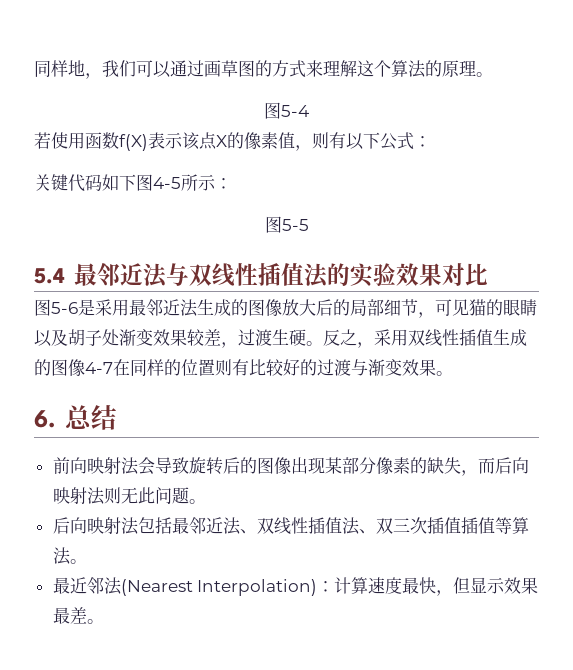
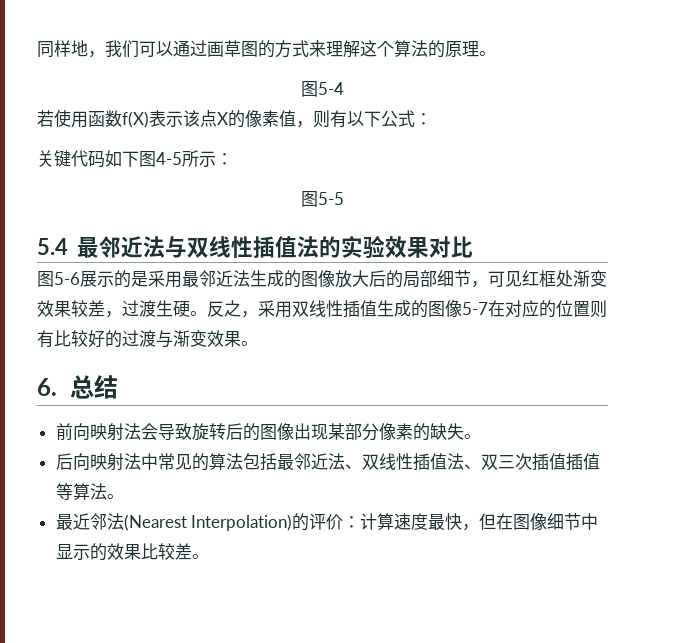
- 图5-6是采用最邻近法生成的图像放大后的局部细节，可见猫的眼睛以及胡子处渐变效果较差，过渡生硬。
+ 图5-6展示的是采用最邻近法生成的图像放大后的局部细节，可见红框处渐变效果较差，过渡生硬。
- 反之，采用双线性插值生成的图像4-7在同样的位置则有比较好的过渡与渐变效果。
+ 反之，采用双线性插值生成的图像5-7在对应的位置则有比较好的过渡与渐变效果。
- 前向映射法会导致旋转后的图像出现某部分像素的缺失，而后向映射法则无此问题。
+ 前向映射法会导致旋转后的图像出现某部分像素的缺失。
- 后向映射法包括最邻近法、双线性插值法、双三次插值插值等算法。
+ 后向映射法中常见的算法包括最邻近法、双线性插值法、双三次插值插值等算法。
- 最近邻法(Nearest Interpolation)：计算速度最快，但显示效果最差。
+ 最近邻法(Nearest Interpolation)的评价：计算速度最快，但在图像细节中显示的效果比较差。

